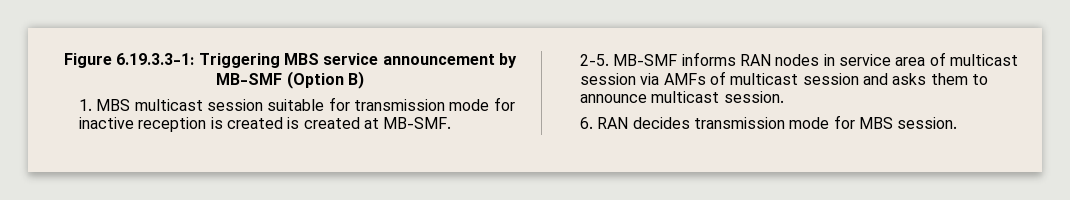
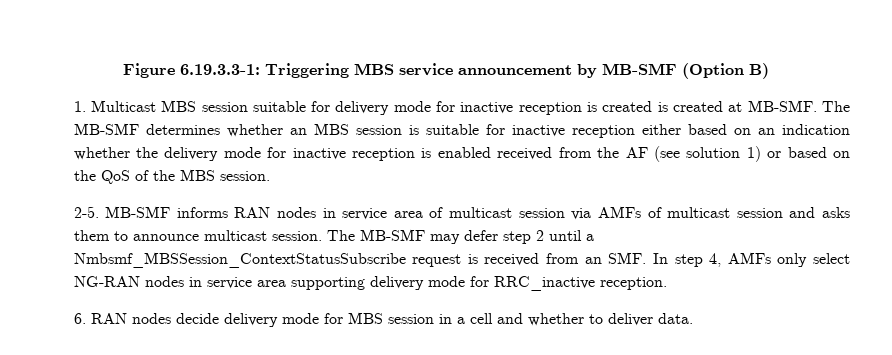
- 1. MBS multicast session suitable for transmission mode for inactive reception is created is created at MB-SMF.
+ 1. Multicast MBS session suitable for delivery mode for inactive reception is created is created at MB-SMF. The MB-SMF determines whether an MBS session is suitable for inactive reception either based on an indication whether the delivery mode for inactive reception is enabled received from the AF (see solution 1) or based on the QoS of the MBS session.
- MB-SMF informs RAN nodes in service area of multicast session via AMFs of multicast session and asks them to announce multicast session.
- 6. RAN decides transmission mode for MBS session.
+ MB-SMF informs RAN nodes in service area of multicast session via AMFs of multicast session and asks them to announce multicast session. The MB-SMF may defer step 2 until a Nmbsmf_MBSSession_ContextStatusSubscribe request is received from an SMF. In step 4, AMFs only select NG-RAN nodes in service area supporting delivery mode for RRC_inactive reception.
+ 6. RAN nodes decide delivery mode for MBS session in a cell and whether to deliver data.

